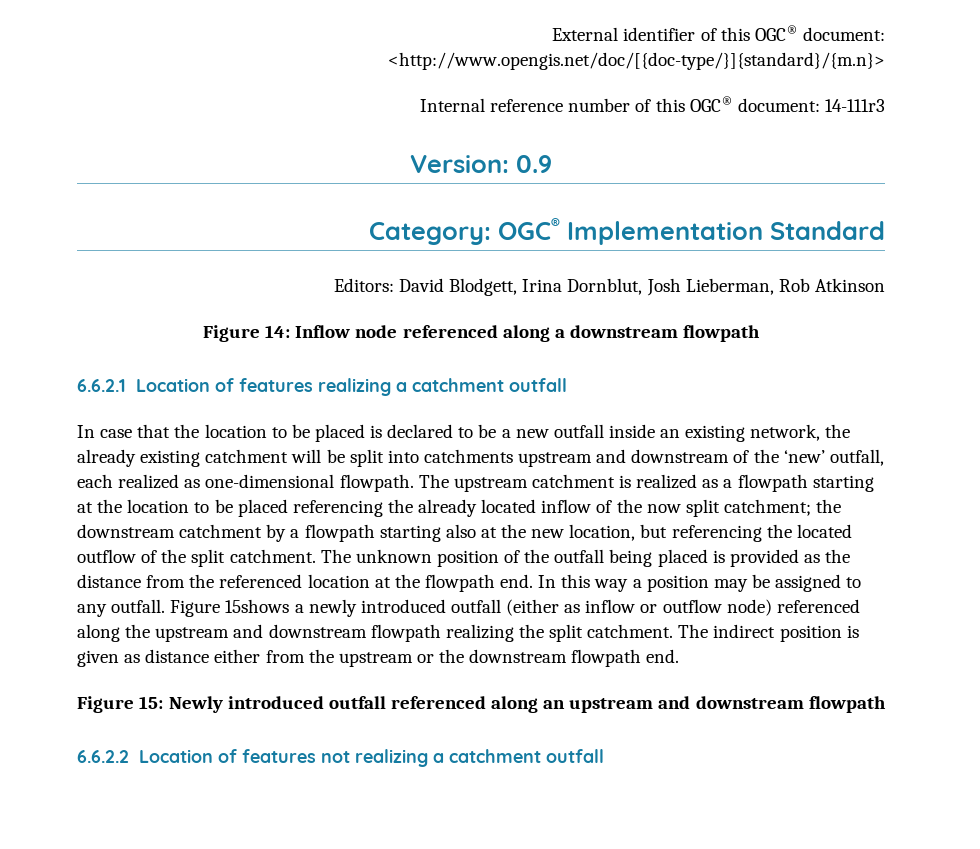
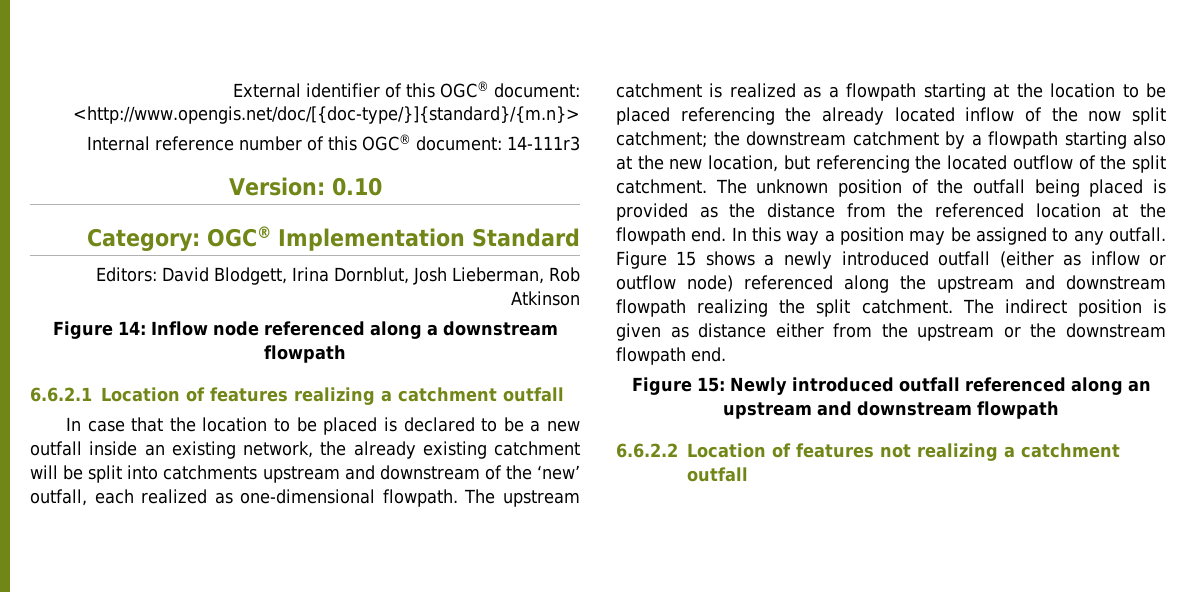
- Version: 0.9
+ Version: 0.10
- Figure 15shows a newly introduced outfall (either as inflow or outflow node) referenced along the upstream and downstream flowpath realizing the split catchment.
+ Figure 15 shows a newly introduced outfall (either as inflow or outflow node) referenced along the upstream and downstream flowpath realizing the split catchment.

